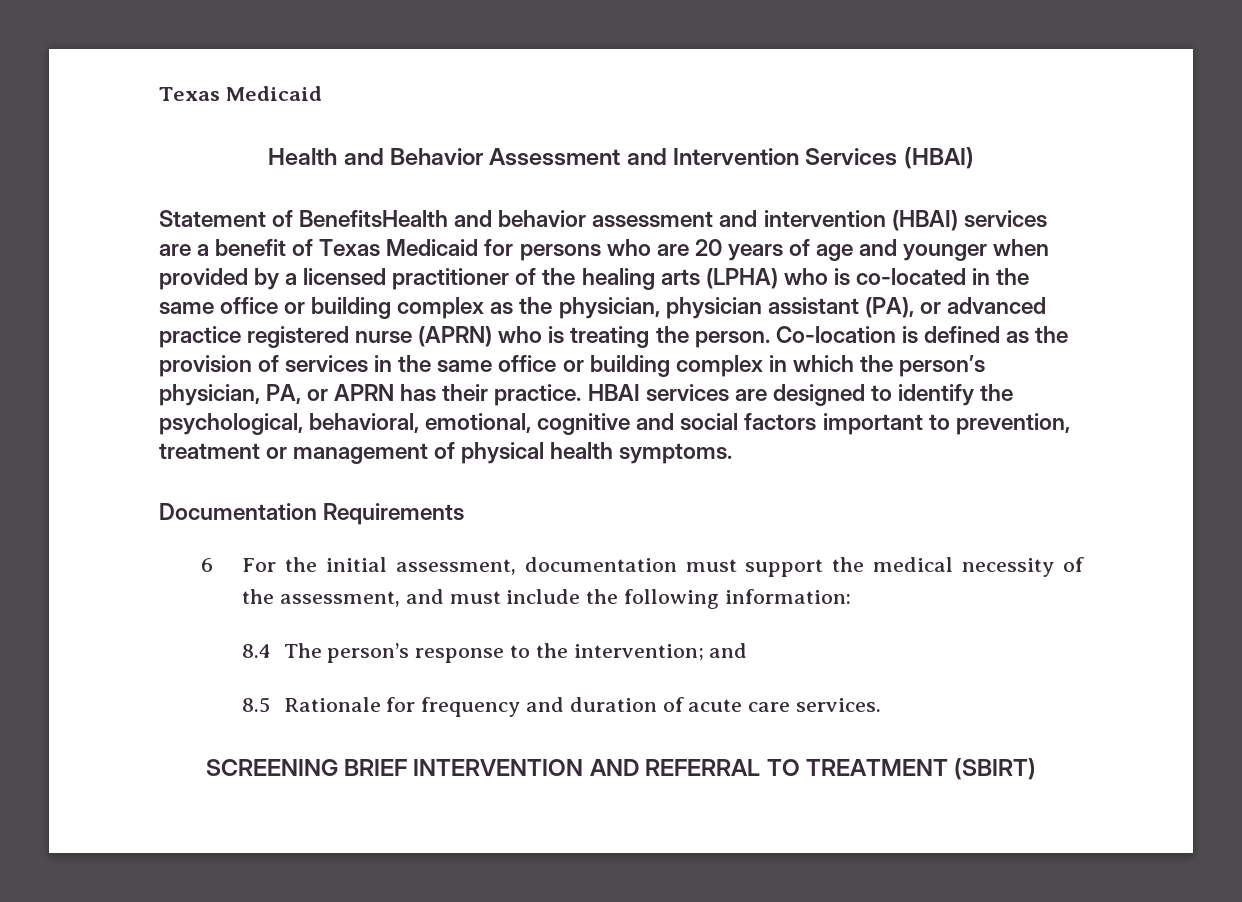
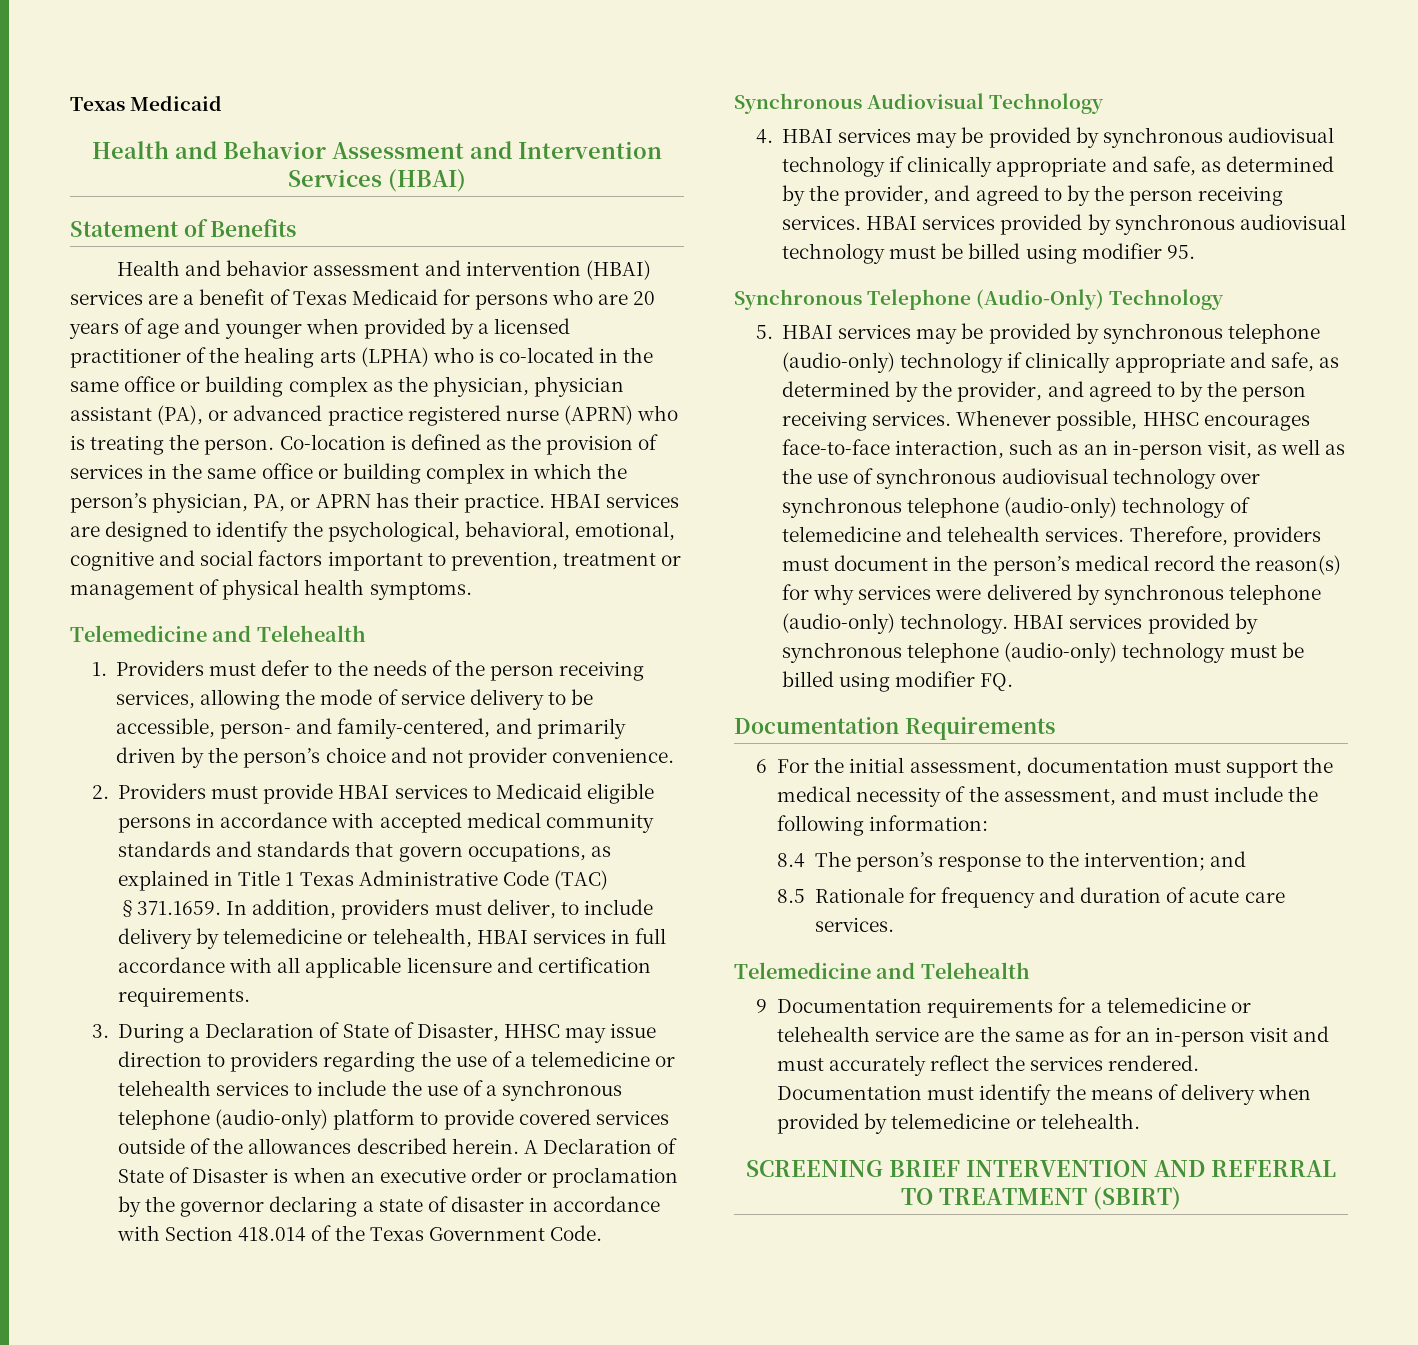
- Statement of BenefitsHealth and behavior assessment and intervention (HBAI) services are a benefit of Texas Medicaid for persons who are 20 years of age and younger when provided by a licensed practitioner of the healing arts (LPHA) who is co-located in the same office or building complex as the physician, physician assistant (PA), or advanced practice registered nurse (APRN) who is treating the person.
+ Statement of Benefits
+ Health and behavior assessment and intervention (HBAI) services are a benefit of Texas Medicaid for persons who are 20 years of age and younger when provided by a licensed practitioner of the healing arts (LPHA) who is co-located in the same office or building complex as the physician, physician assistant (PA), or advanced practice registered nurse (APRN) who is treating the person.
  HBAI services are designed to identify the psychological, behavioral, emotional, cognitive and social factors important to prevention, treatment or management of physical health symptoms.
+ Telemedicine and Telehealth
+ 1. Providers must defer to the needs of the person receiving services, allowing the mode of service delivery to be accessible, person- and family-centered, and primarily driven by the person’s choice and not provider convenience.
+ 2. Providers must provide HBAI services to Medicaid eligible persons in accordance with accepted medical community standards and standards that govern occupations, as explained in Title 1 Texas Administrative Code (TAC) §371.1659. In addition, providers must deliver, to include delivery by telemedicine or telehealth, HBAI services in full accordance with all applicable licensure and certification requirements.
+ 3. During a Declaration of State of Disaster, HHSC may issue direction to providers regarding the use of a telemedicine or telehealth services to include the use of a synchronous telephone (audio-only) platform to provide covered services outside of the allowances described herein. A Declaration of State of Disaster is when an executive order or proclamation by the governor declaring a state of disaster in accordance with Section 418.014 of the Texas Government Code.
+ Synchronous Audiovisual Technology
+ 4. HBAI services may be provided by synchronous audiovisual technology if clinically appropriate and safe, as determined by the provider, and agreed to by the person receiving services. HBAI services provided by synchronous audiovisual technology must be billed using modifier 95.
+ Synchronous Telephone (Audio-Only) Technology
+ 5. HBAI services may be provided by synchronous telephone (audio-only) technology if clinically appropriate and safe, as determined by the provider, and agreed to by the person receiving services. Whenever possible, HHSC encourages face-to-face interaction, such as an in-person visit, as well as the use of synchronous audiovisual technology over synchronous telephone (audio-only) technology of telemedicine and telehealth services. Therefore, providers must document in the person’s medical record the reason(s) for why services were delivered by synchronous telephone (audio-only) technology. HBAI services provided by synchronous telephone (audio-only) technology must be billed using modifier FQ.
  8.5 Rationale for frequency and duration of acute care services.
+ Telemedicine and Telehealth
+ 9 Documentation requirements for a telemedicine or telehealth service are the same as for an in-person visit and must accurately reflect the services rendered. Documentation must identify the means of delivery when provided by telemedicine or telehealth.

